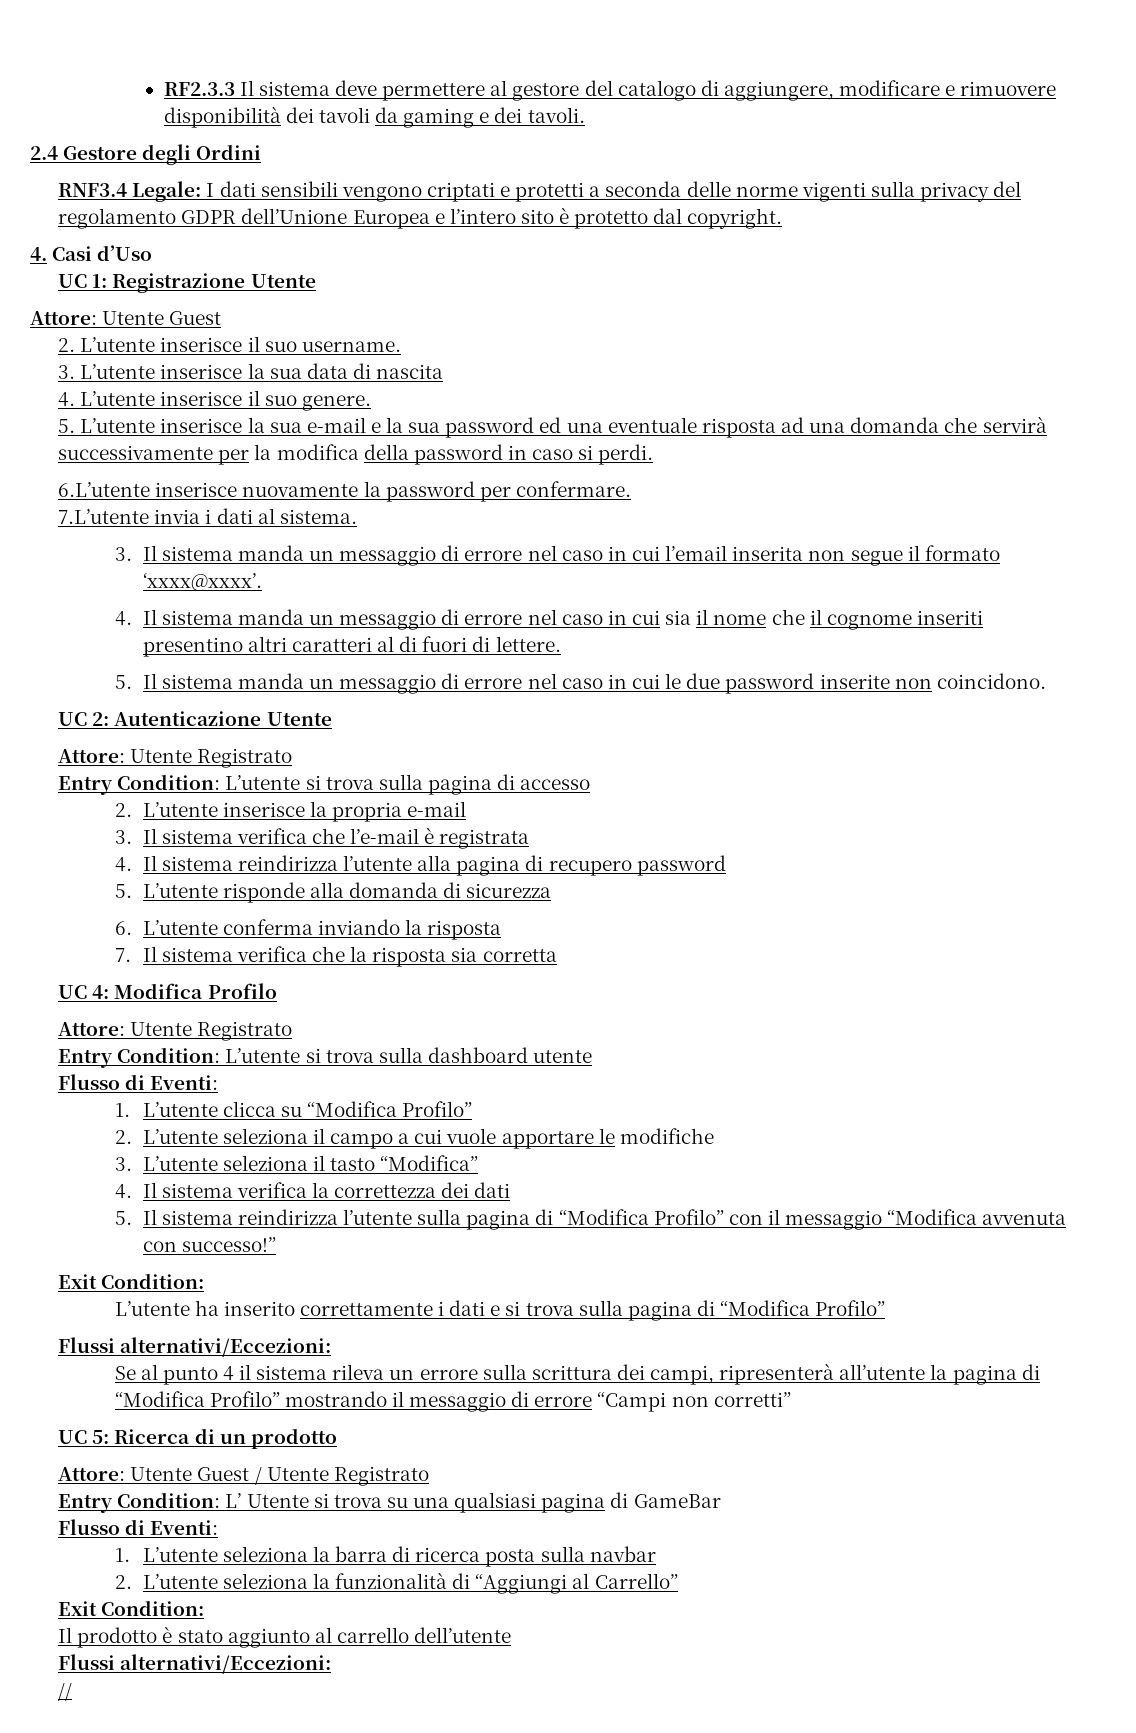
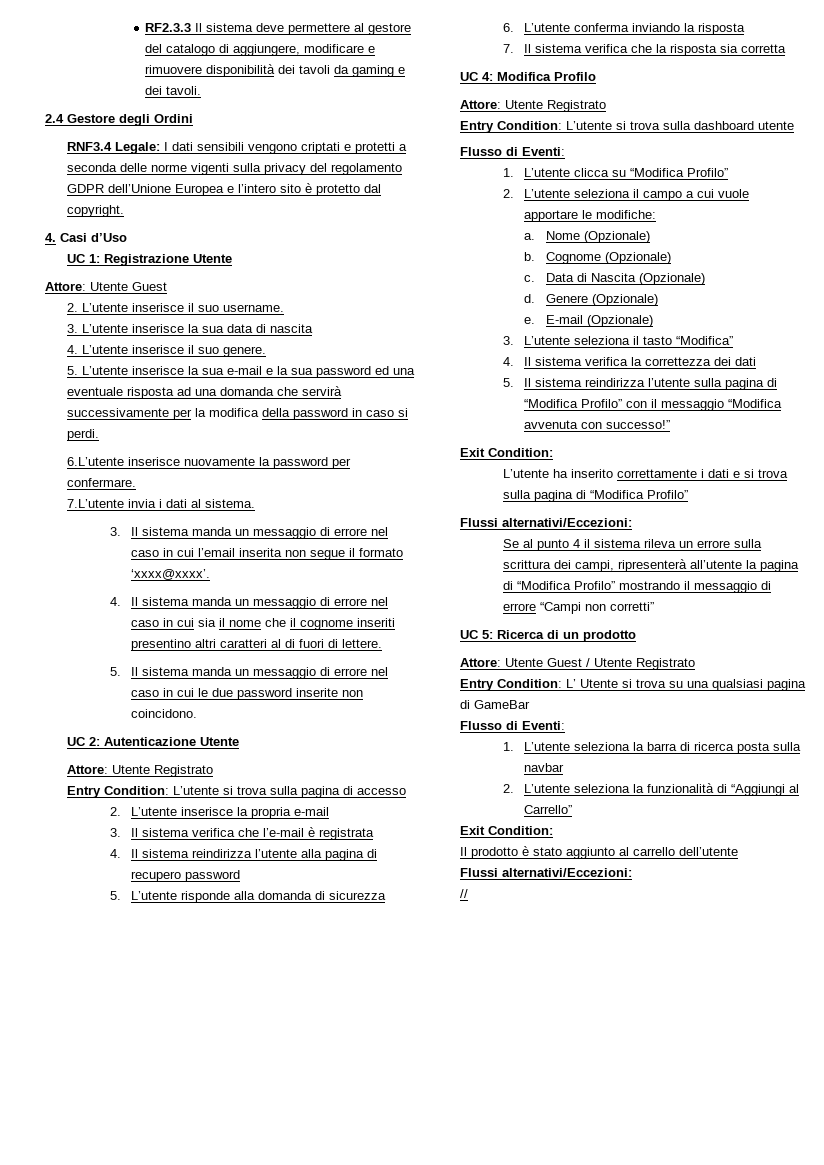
- 2. L’utente seleziona il campo a cui vuole apportare le modifiche
+ 2. L’utente seleziona il campo a cui vuole apportare le modifiche:
+ a. Nome (Opzionale)
+ b. Cognome (Opzionale)
+ c. Data di Nascita (Opzionale)
+ d. Genere (Opzionale)
+ e. E-mail (Opzionale)

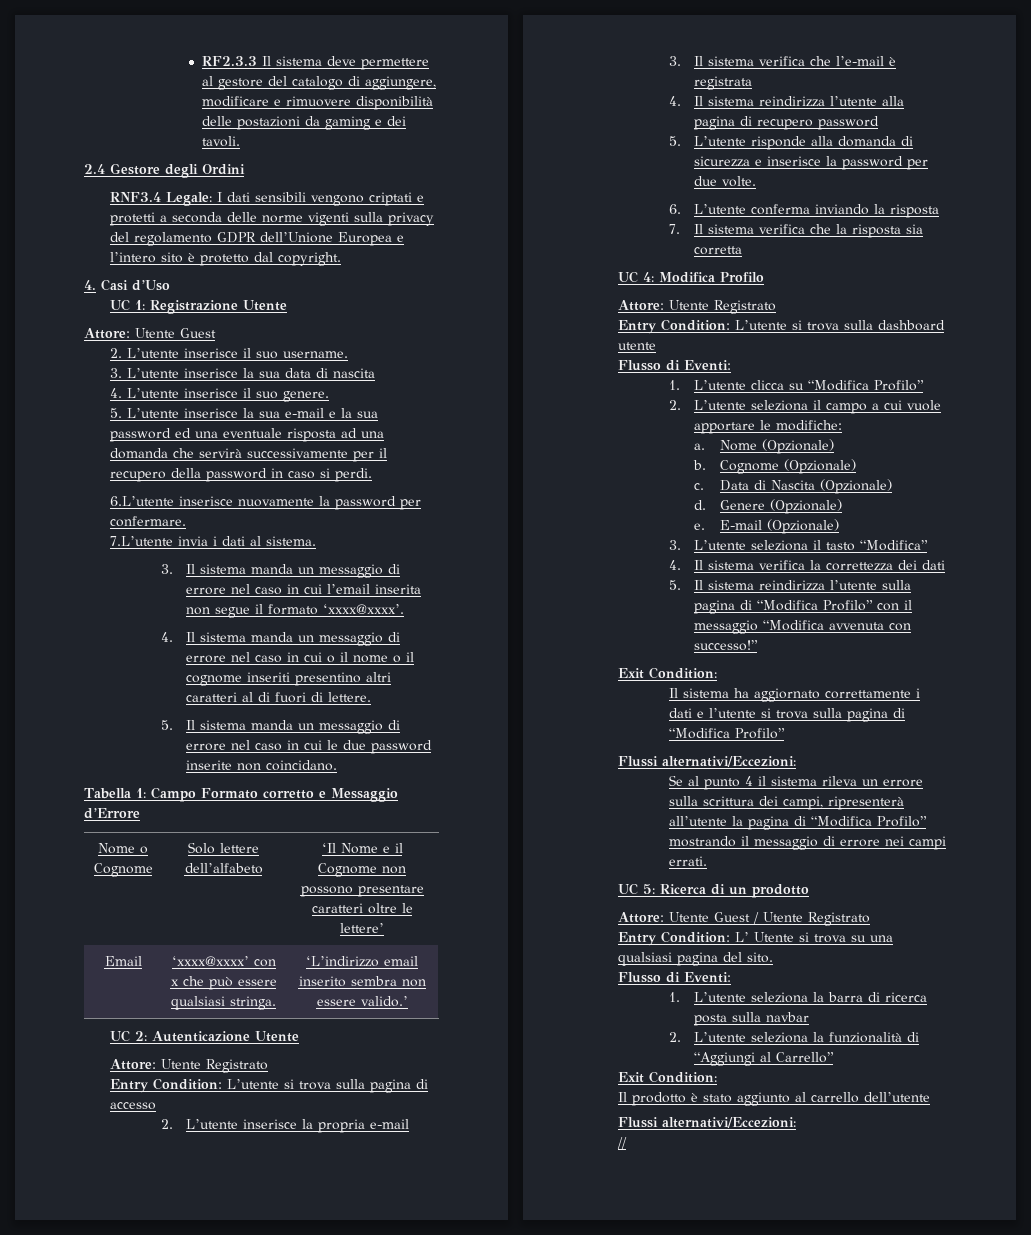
- RF2.3.3 Il sistema deve permettere al gestore del catalogo di aggiungere, modificare e rimuovere disponibilità dei tavoli da gaming e dei tavoli.
+ RF2.3.3 Il sistema deve permettere al gestore del catalogo di aggiungere, modificare e rimuovere disponibilità delle postazioni da gaming e dei tavoli.
- 5. L’utente inserisce la sua e-mail e la sua password ed una eventuale risposta ad una domanda che servirà successivamente per la modifica della password in caso si perdi.
+ 5. L’utente inserisce la sua e-mail e la sua password ed una eventuale risposta ad una domanda che servirà successivamente per il recupero della password in caso si perdi.
- 4. Il sistema manda un messaggio di errore nel caso in cui sia il nome che il cognome inseriti presentino altri caratteri al di fuori di lettere.
+ 4. Il sistema manda un messaggio di errore nel caso in cui o il nome o il cognome inseriti presentino altri caratteri al di fuori di lettere.
- 5. Il sistema manda un messaggio di errore nel caso in cui le due password inserite non coincidono.
+ 5. Il sistema manda un messaggio di errore nel caso in cui le due password inserite non coincidano.
+ Tabella 1: Campo Formato corretto e Messaggio d’Errore
+ Nome o Cognome | Solo lettere dell’alfabeto | ‘Il Nome e il Cognome non possono presentare caratteri oltre le lettere’
+ Email | ‘xxxx@xxxx’ con x che può essere qualsiasi stringa. | ‘L’indirizzo email inserito sembra non essere valido.’
- 5. L’utente risponde alla domanda di sicurezza
+ 5. L’utente risponde alla domanda di sicurezza e inserisce la password per due volte.
- L’utente ha inserito correttamente i dati e si trova sulla pagina di “Modifica Profilo”
+ Il sistema ha aggiornato correttamente i dati e l’utente si trova sulla pagina di “Modifica Profilo”
- Se al punto 4 il sistema rileva un errore sulla scrittura dei campi, ripresenterà all’utente la pagina di “Modifica Profilo” mostrando il messaggio di errore “Campi non corretti”
+ Se al punto 4 il sistema rileva un errore sulla scrittura dei campi, ripresenterà all’utente la pagina di “Modifica Profilo” mostrando il messaggio di errore nei campi errati.
- Entry Condition: L’ Utente si trova su una qualsiasi pagina di GameBar
+ Entry Condition: L’ Utente si trova su una qualsiasi pagina del sito.

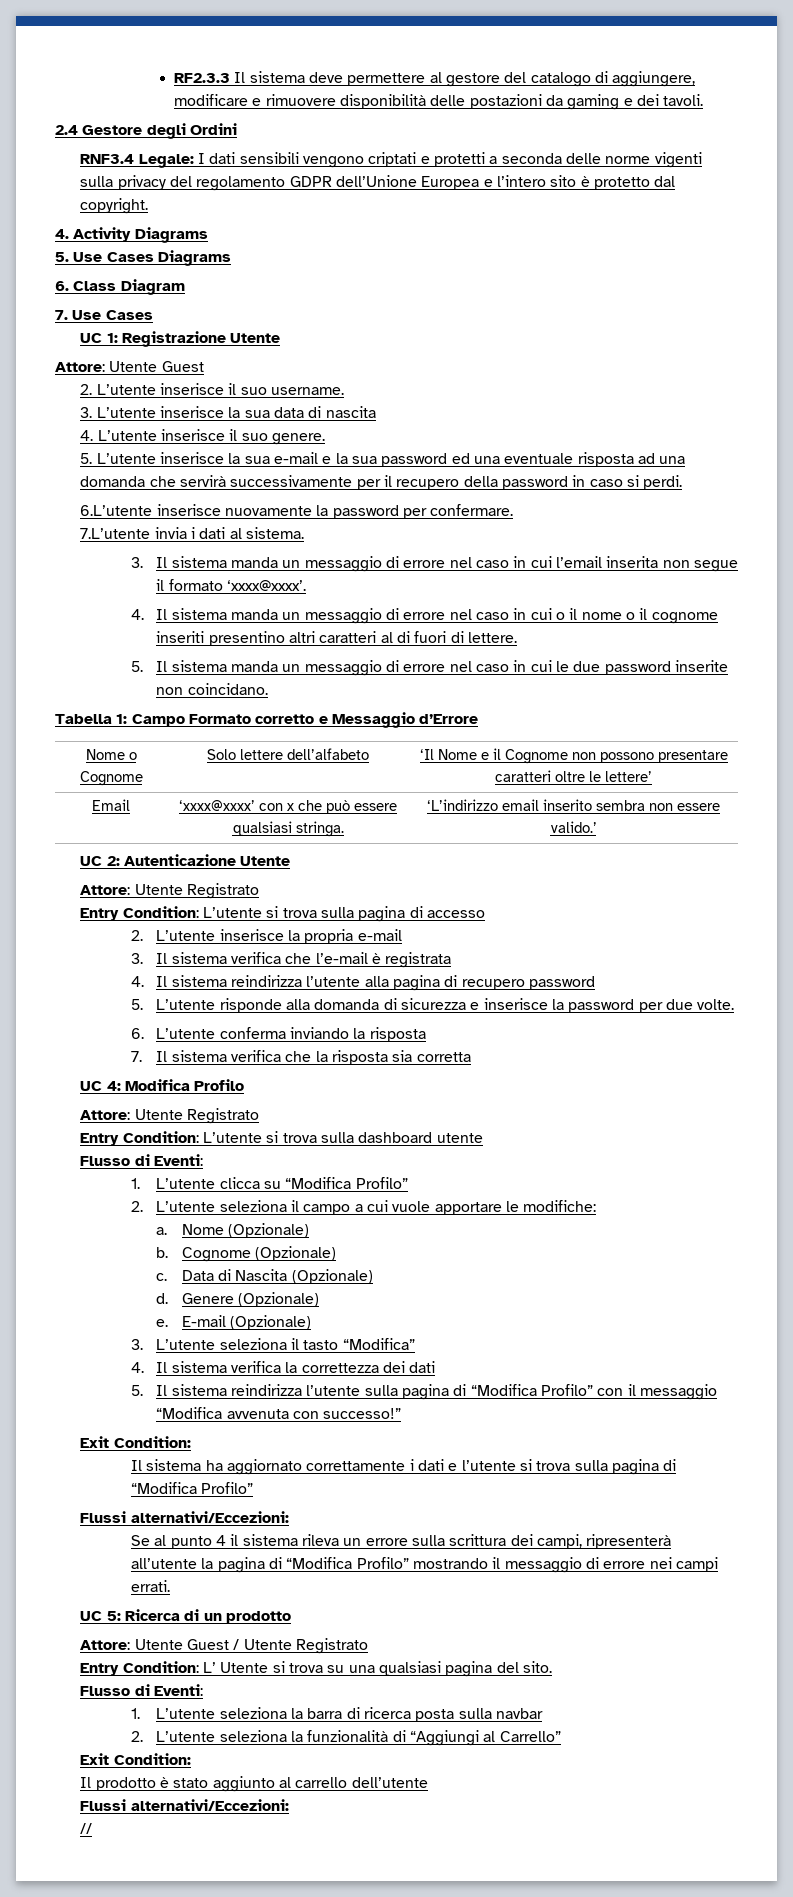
- 4. Casi d’Uso
+ 4. Activity Diagrams
+ 5. Use Cases Diagrams
+ 6. Class Diagram
+ 7. Use Cases

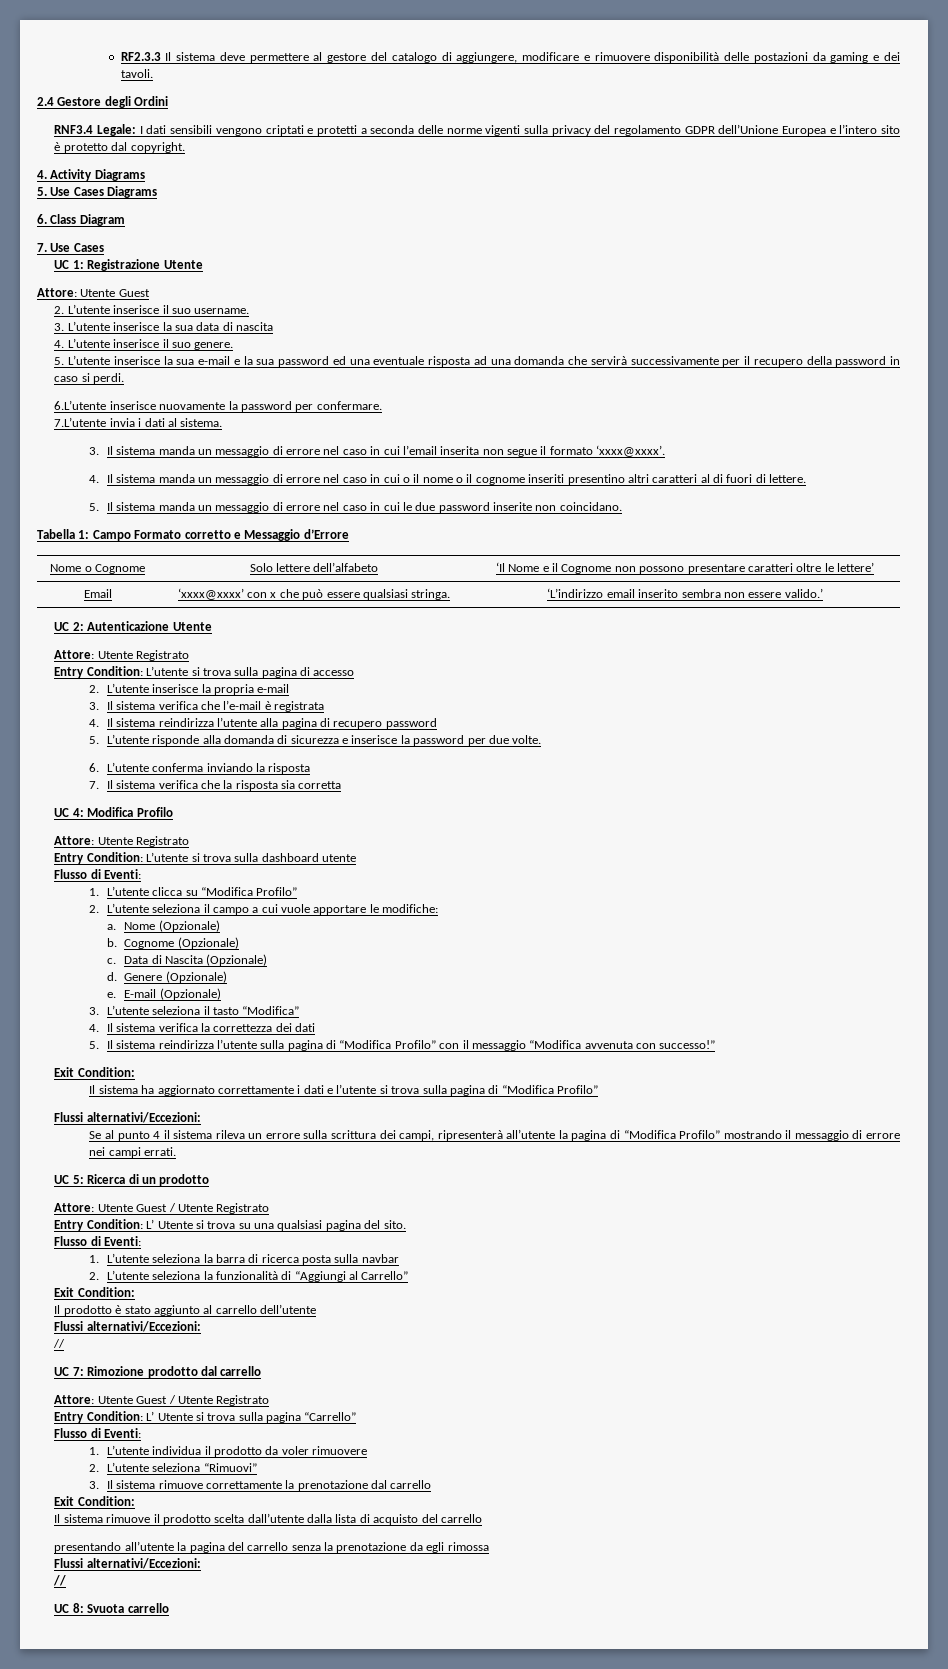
+ UC 7: Rimozione prodotto dal carrello
+ Attore: Utente Guest / Utente Registrato
+ Entry Condition: L’ Utente si trova sulla pagina “Carrello”
+ Flusso di Eventi:
+ 1. L’utente individua il prodotto da voler rimuovere
+ 2. L’utente seleziona “Rimuovi”
+ 3. Il sistema rimuove correttamente la prenotazione dal carrello
+ Exit Condition:
+ Il sistema rimuove il prodotto scelta dall’utente dalla lista di acquisto del carrello
+ presentando all’utente la pagina del carrello senza la prenotazione da egli rimossa
+ Flussi alternativi/Eccezioni:
+ //
+ UC 8: Svuota carrello

